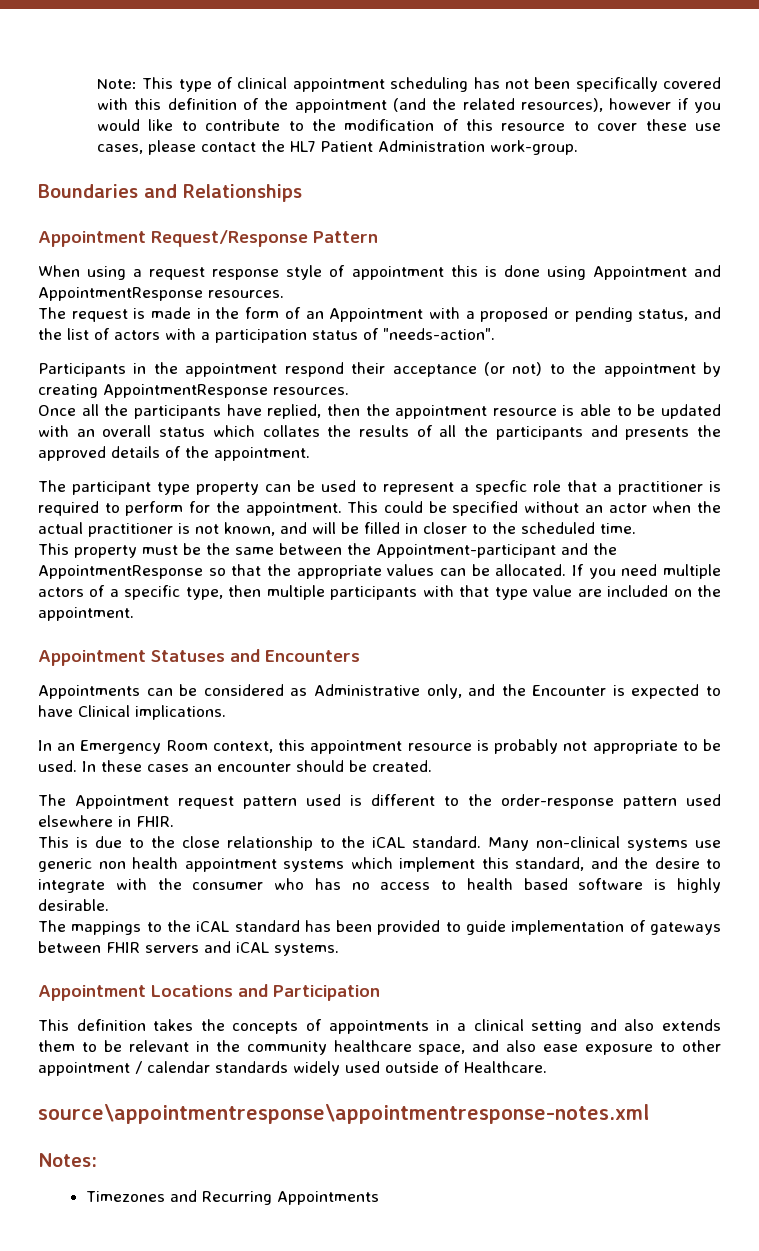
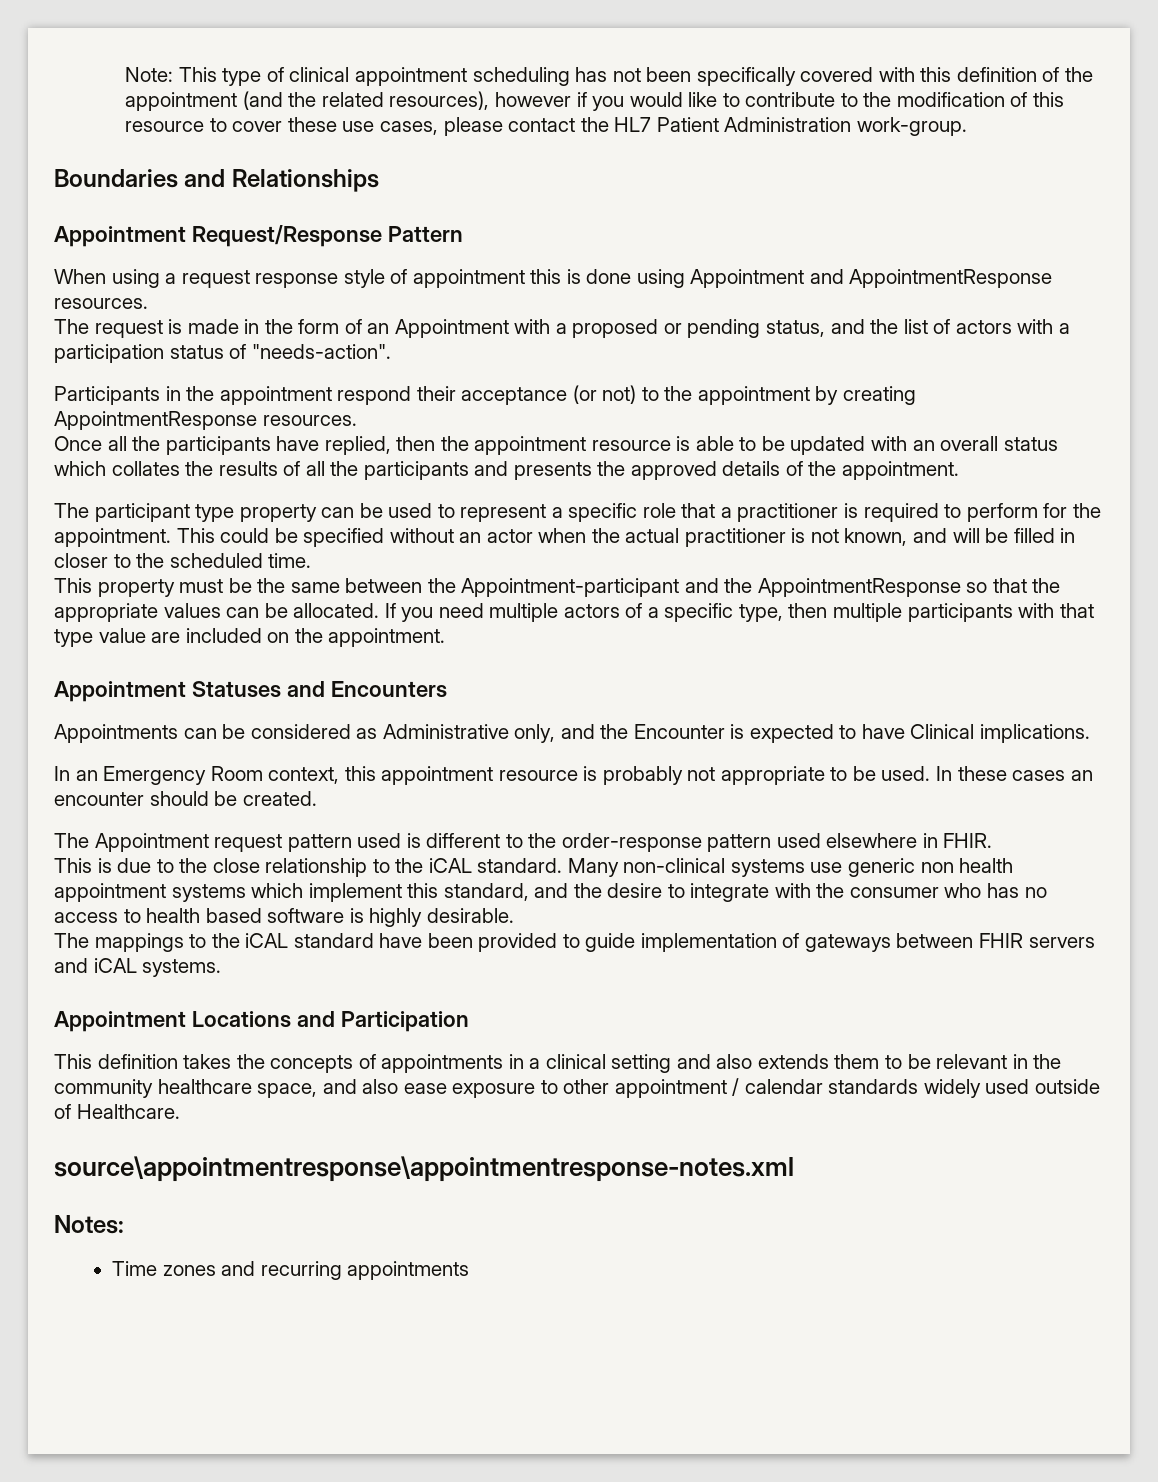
- The participant type property can be used to represent a specfic role that a practitioner is required to perform for the appointment.
+ The participant type property can be used to represent a specific role that a practitioner is required to perform for the appointment.
- The mappings to the iCAL standard has been provided to guide implementation of gateways between FHIR servers and iCAL systems.
+ The mappings to the iCAL standard have been provided to guide implementation of gateways between FHIR servers and iCAL systems.
- Timezones and Recurring Appointments
+ Time zones and recurring appointments

